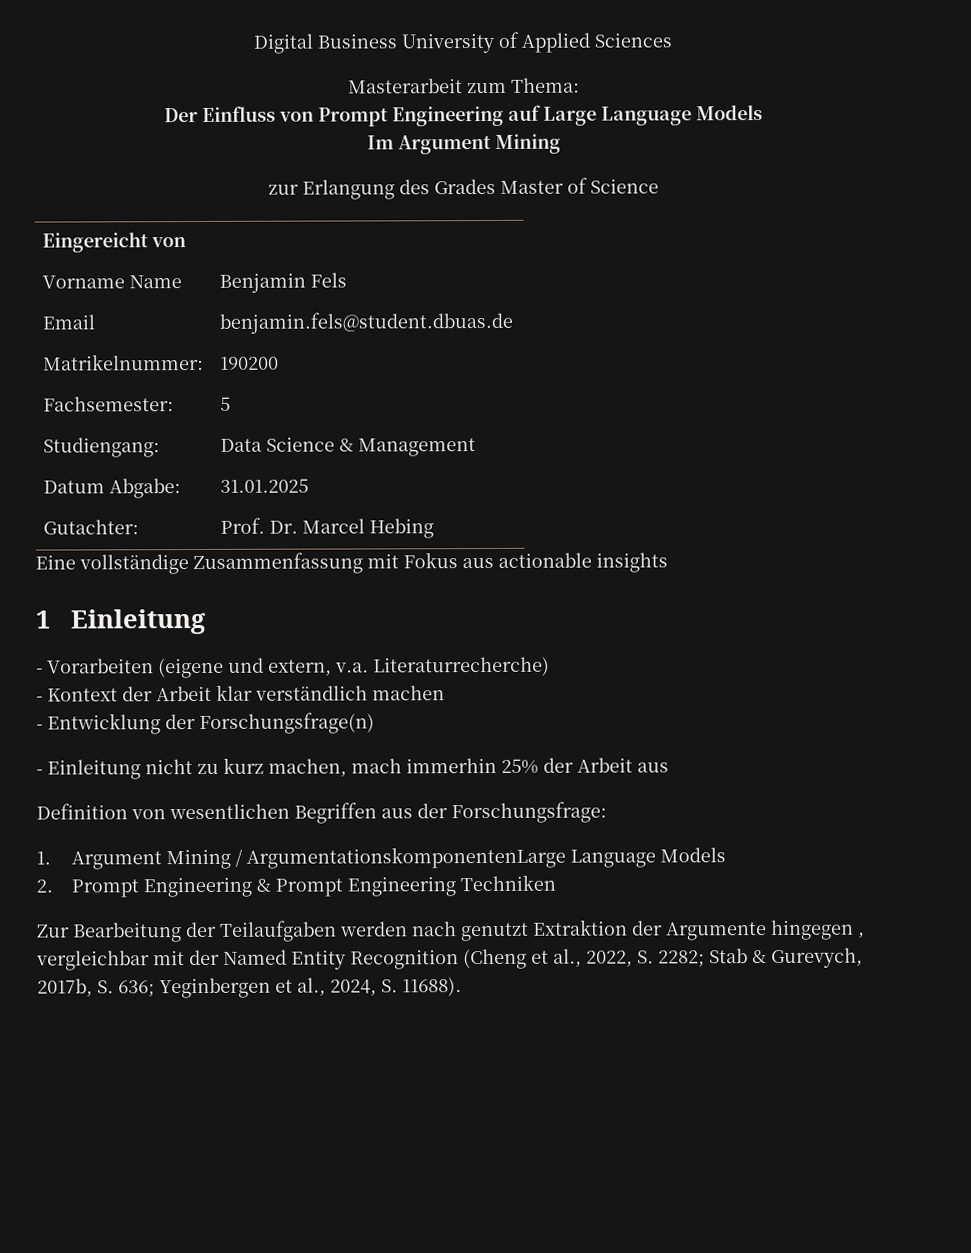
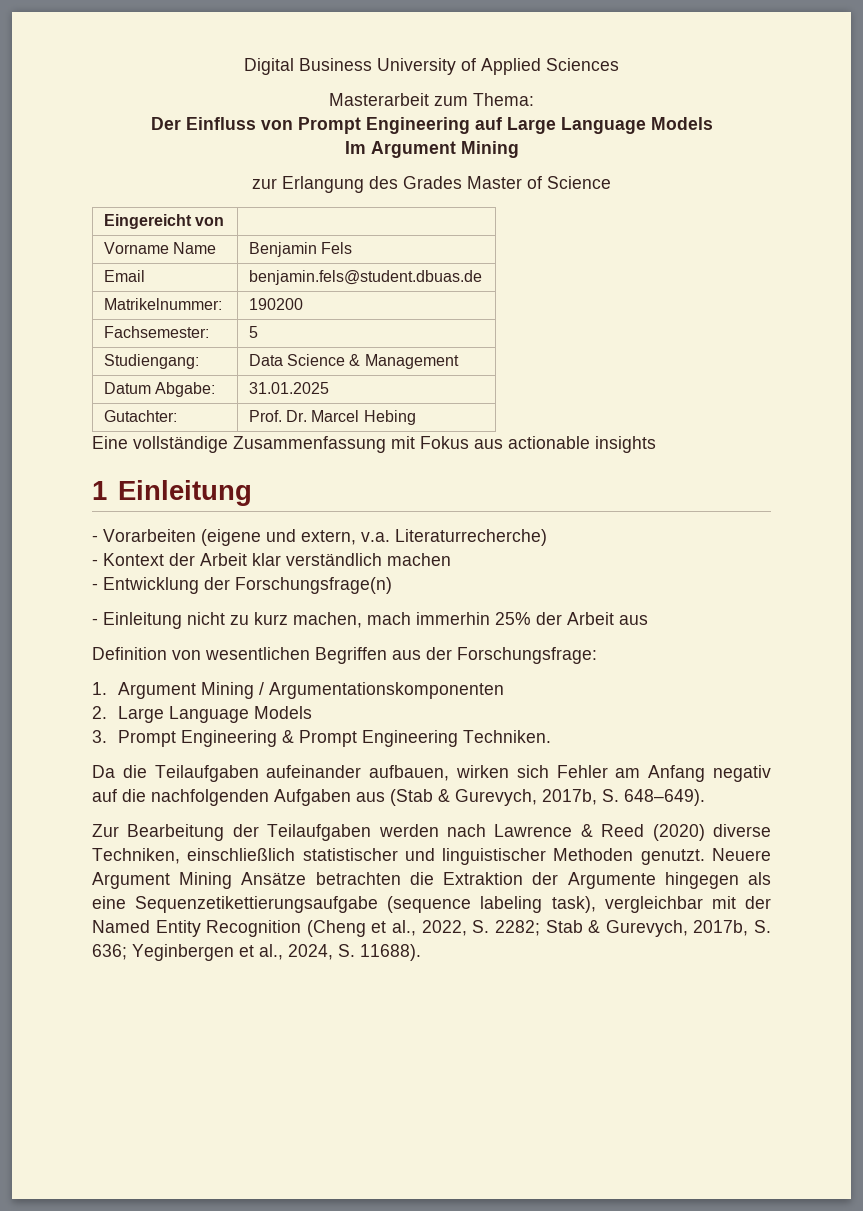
- 1. Argument Mining / ArgumentationskomponentenLarge Language Models
- 2. Prompt Engineering & Prompt Engineering Techniken
+ 1. Argument Mining / Argumentationskomponenten
+ 2. Large Language Models
+ 3. Prompt Engineering & Prompt Engineering Techniken.
+ Da die Teilaufgaben aufeinander aufbauen, wirken sich Fehler am Anfang negativ auf die nachfolgenden Aufgaben aus (Stab & Gurevych, 2017b, S. 648–649).
- Zur Bearbeitung der Teilaufgaben werden nach genutzt Extraktion der Argumente hingegen , vergleichbar mit der Named Entity Recognition (Cheng et al., 2022, S. 2282; Stab & Gurevych, 2017b, S. 636; Yeginbergen et al., 2024, S. 11688).
+ Zur Bearbeitung der Teilaufgaben werden nach Lawrence & Reed (2020) diverse Techniken, einschließlich statistischer und linguistischer Methoden genutzt. Neuere Argument Mining Ansätze betrachten die Extraktion der Argumente hingegen als eine Sequenzetikettierungsaufgabe (sequence labeling task), vergleichbar mit der Named Entity Recognition (Cheng et al., 2022, S. 2282; Stab & Gurevych, 2017b, S. 636; Yeginbergen et al., 2024, S. 11688).

